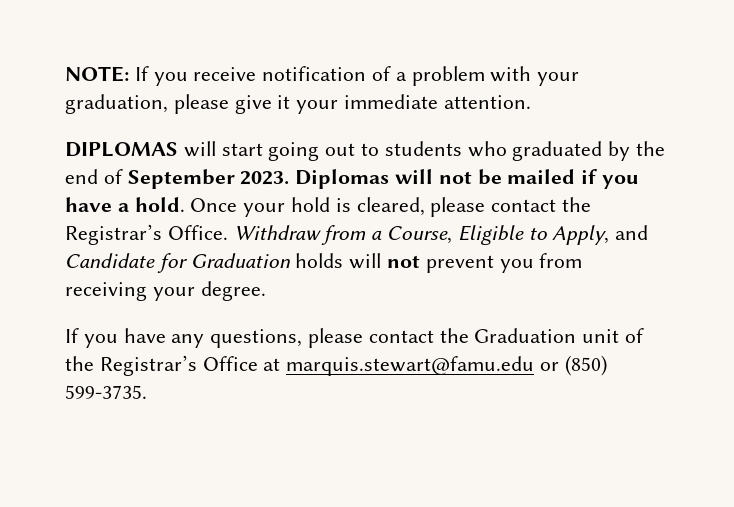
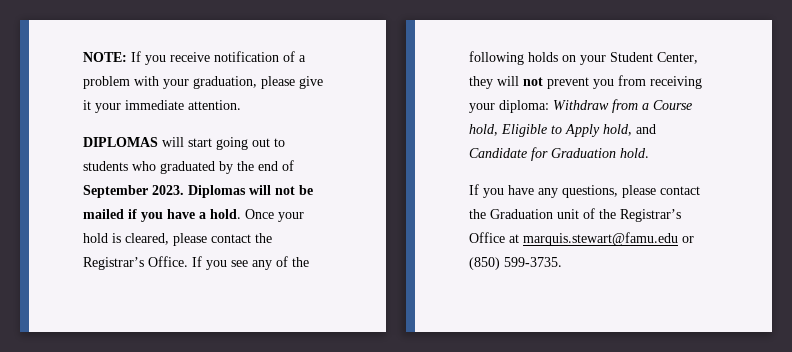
- Withdraw from a Course, Eligible to Apply, and Candidate for Graduation holds will not prevent you from receiving your degree.
+ If you see any of the following holds on your Student Center, they will not prevent you from receiving your diploma: Withdraw from a Course hold, Eligible to Apply hold, and Candidate for Graduation hold.

